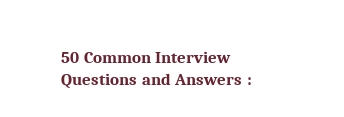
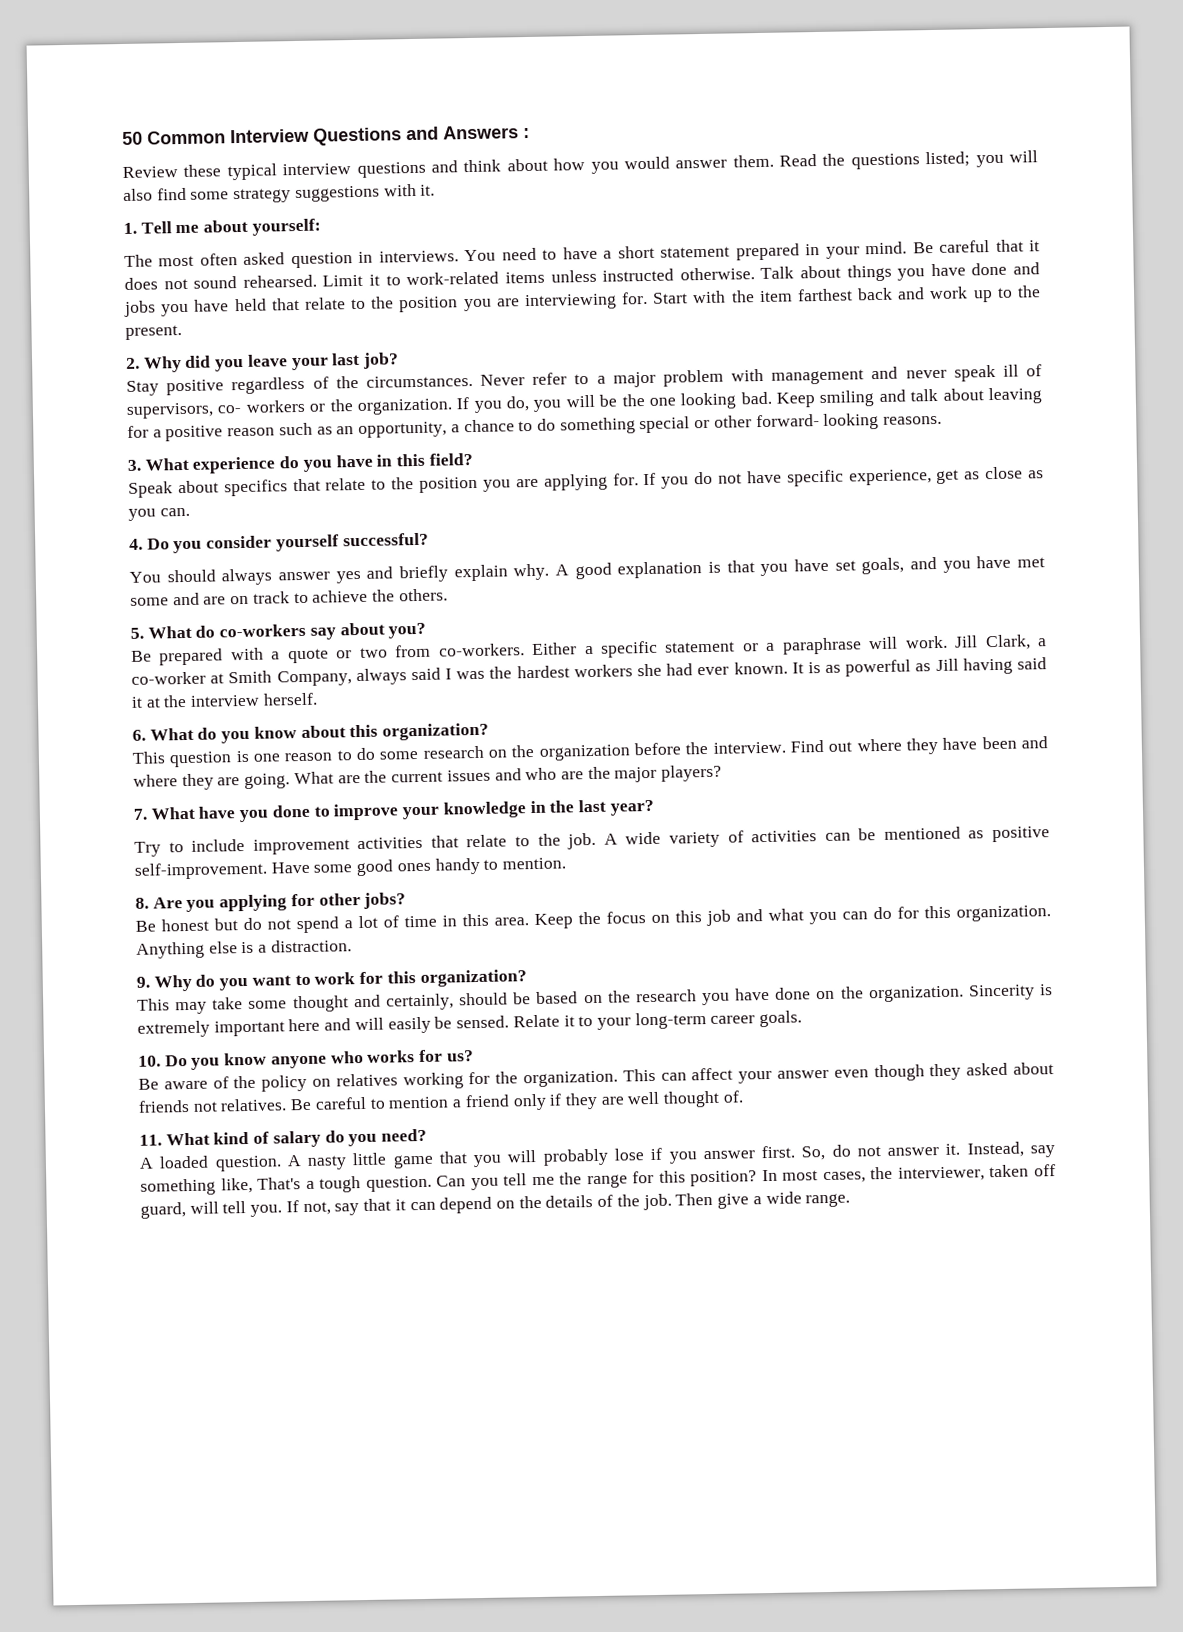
+ Review these typical interview questions and think about how you would answer them. Read the questions listed; you will also find some strategy suggestions with it.
+ 1. Tell me about yourself:
+ The most often asked question in interviews. You need to have a short statement prepared in your mind. Be careful that it does not sound rehearsed. Limit it to work-related items unless instructed otherwise. Talk about things you have done and jobs you have held that relate to the position you are interviewing for. Start with the item farthest back and work up to the present.
+ 2. Why did you leave your last job?
+ Stay positive regardless of the circumstances. Never refer to a major problem with management and never speak ill of supervisors, co- workers or the organization. If you do, you will be the one looking bad. Keep smiling and talk about leaving for a positive reason such as an opportunity, a chance to do something special or other forward- looking reasons.
+ 3. What experience do you have in this field?
+ Speak about specifics that relate to the position you are applying for. If you do not have specific experience, get as close as you can.
+ 4. Do you consider yourself successful?
+ You should always answer yes and briefly explain why. A good explanation is that you have set goals, and you have met some and are on track to achieve the others.
+ 5. What do co-workers say about you?
+ Be prepared with a quote or two from co-workers. Either a specific statement or a paraphrase will work. Jill Clark, a co-worker at Smith Company, always said I was the hardest workers she had ever known. It is as powerful as Jill having said it at the interview herself.
+ 6. What do you know about this organization?
+ This question is one reason to do some research on the organization before the interview. Find out where they have been and where they are going. What are the current issues and who are the major players?
+ 7. What have you done to improve your knowledge in the last year?
+ Try to include improvement activities that relate to the job. A wide variety of activities can be mentioned as positive self-improvement. Have some good ones handy to mention.
+ 8. Are you applying for other jobs?
+ Be honest but do not spend a lot of time in this area. Keep the focus on this job and what you can do for this organization. Anything else is a distraction.
+ 9. Why do you want to work for this organization?
+ This may take some thought and certainly, should be based on the research you have done on the organization. Sincerity is extremely important here and will easily be sensed. Relate it to your long-term career goals.
+ 10. Do you know anyone who works for us?
+ Be aware of the policy on relatives working for the organization. This can affect your answer even though they asked about friends not relatives. Be careful to mention a friend only if they are well thought of.
+ 11. What kind of salary do you need?
+ A loaded question. A nasty little game that you will probably lose if you answer first. So, do not answer it. Instead, say something like, That's a tough question. Can you tell me the range for this position? In most cases, the interviewer, taken off guard, will tell you. If not, say that it can depend on the details of the job. Then give a wide range.

